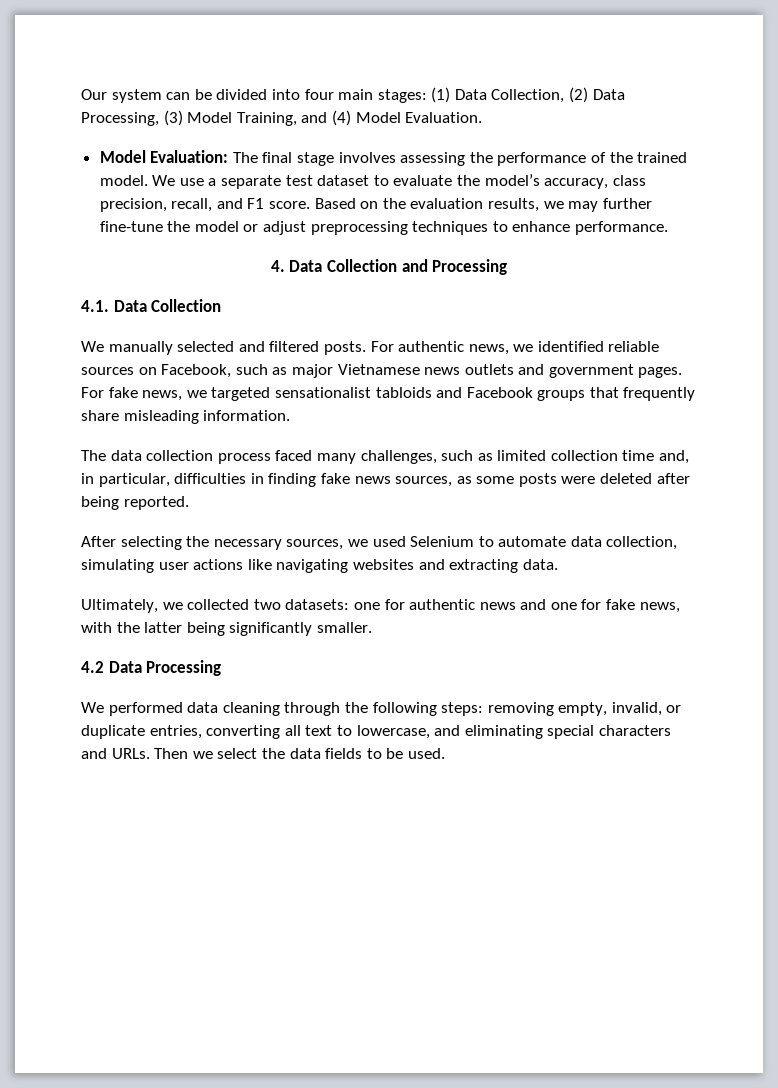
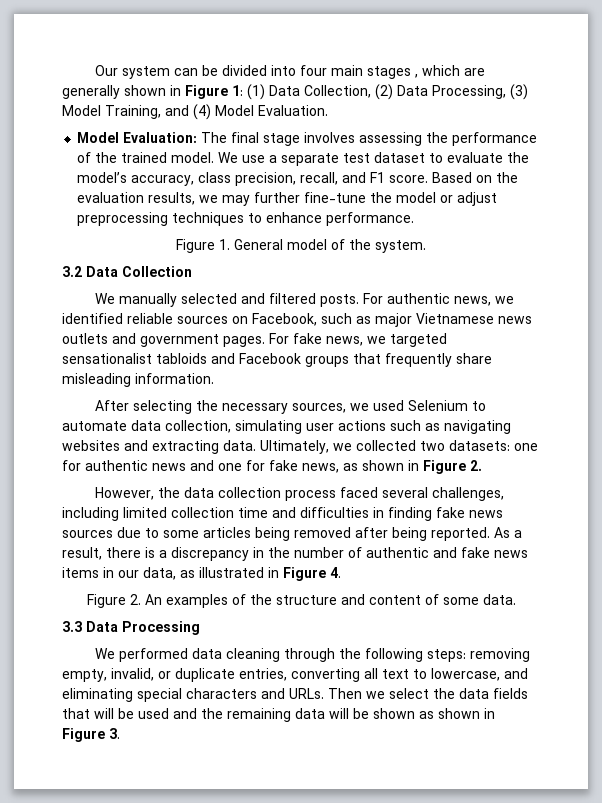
- Our system can be divided into four main stages: (1) Data Collection, (2) Data Processing, (3) Model Training, and (4) Model Evaluation.
+ Our system can be divided into four main stages , which are generally shown in Figure 1: (1) Data Collection, (2) Data Processing, (3) Model Training, and (4) Model Evaluation.
- 4. Data Collection and Processing
- 4.1. Data Collection
+ Figure 1. General model of the system.
+ 3.2 Data Collection
- The data collection process faced many challenges, such as limited collection time and, in particular, difficulties in finding fake news sources, as some posts were deleted after being reported.
- After selecting the necessary sources, we used Selenium to automate data collection, simulating user actions like navigating websites and extracting data.
- Ultimately, we collected two datasets: one for authentic news and one for fake news, with the latter being significantly smaller.
- 4.2 Data Processing
+ After selecting the necessary sources, we used Selenium to automate data collection, simulating user actions such as navigating websites and extracting data. Ultimately, we collected two datasets: one for authentic news and one for fake news, as shown in Figure 2.
+ However, the data collection process faced several challenges, including limited collection time and difficulties in finding fake news sources due to some articles being removed after being reported. As a result, there is a discrepancy in the number of authentic and fake news items in our data, as illustrated in Figure 4.
+ Figure 2. An examples of the structure and content of some data.
+ 3.3 Data Processing
- Then we select the data fields to be used.
+ Then we select the data fields that will be used and the remaining data will be shown as shown in Figure 3.

